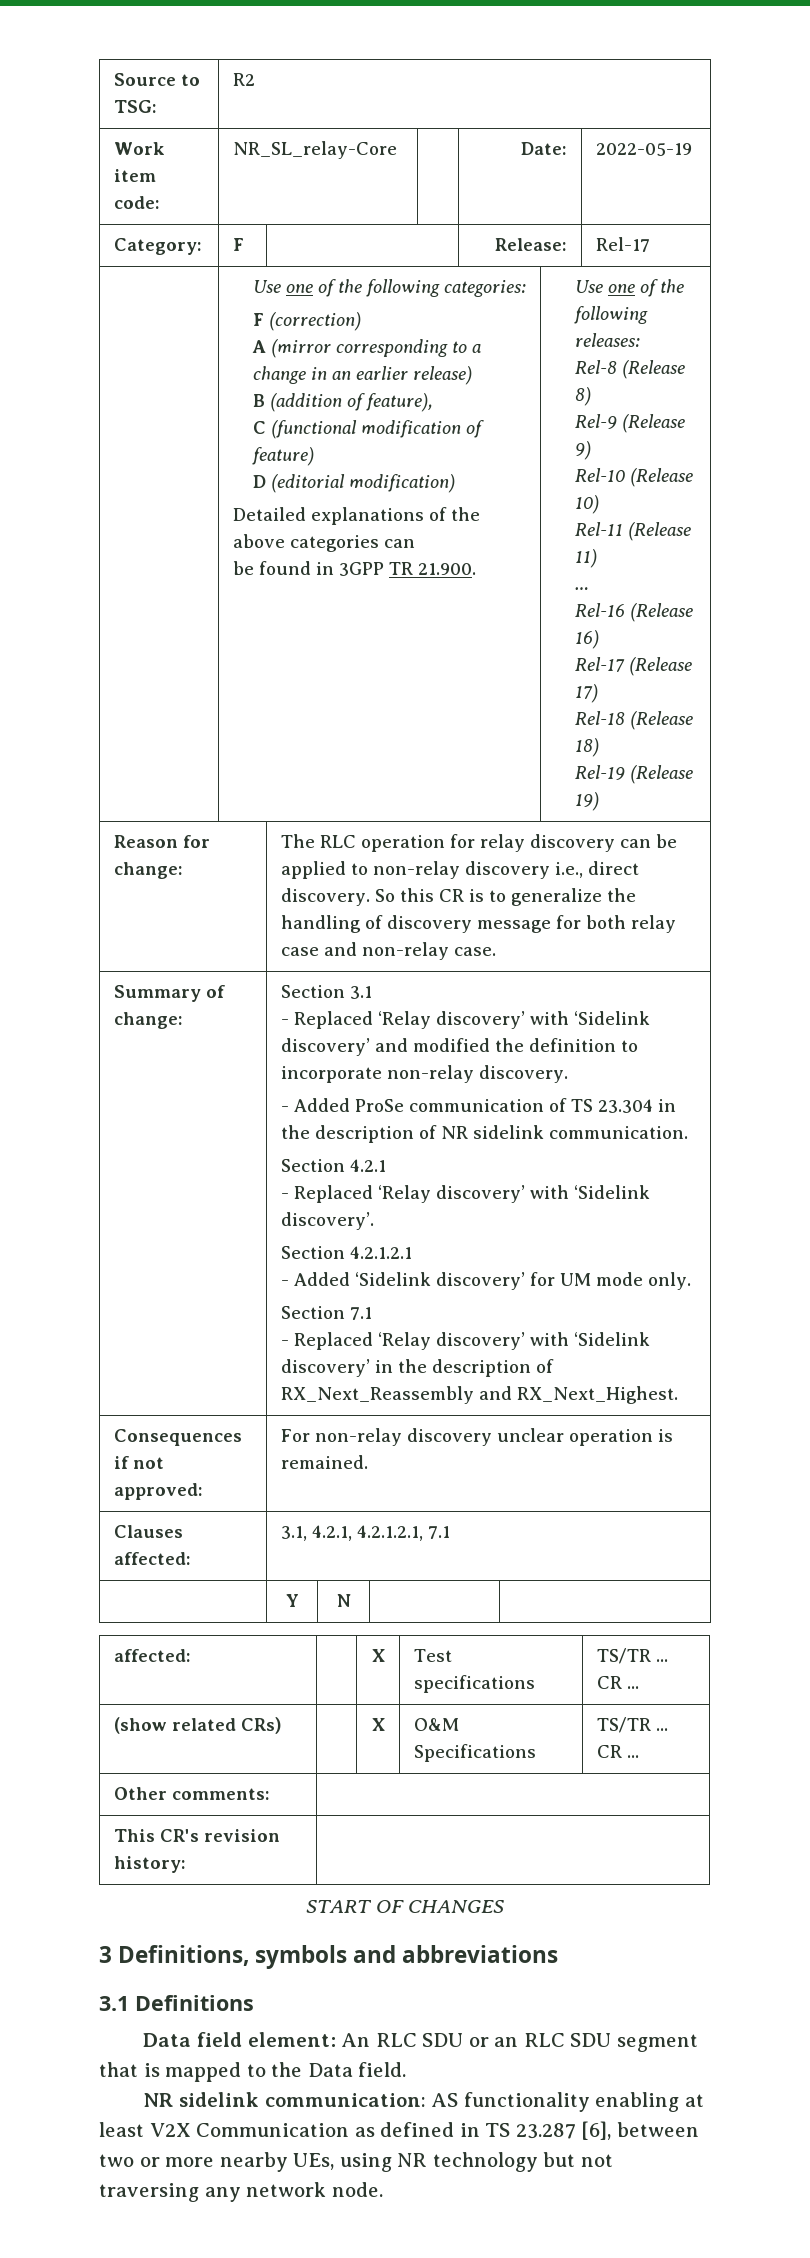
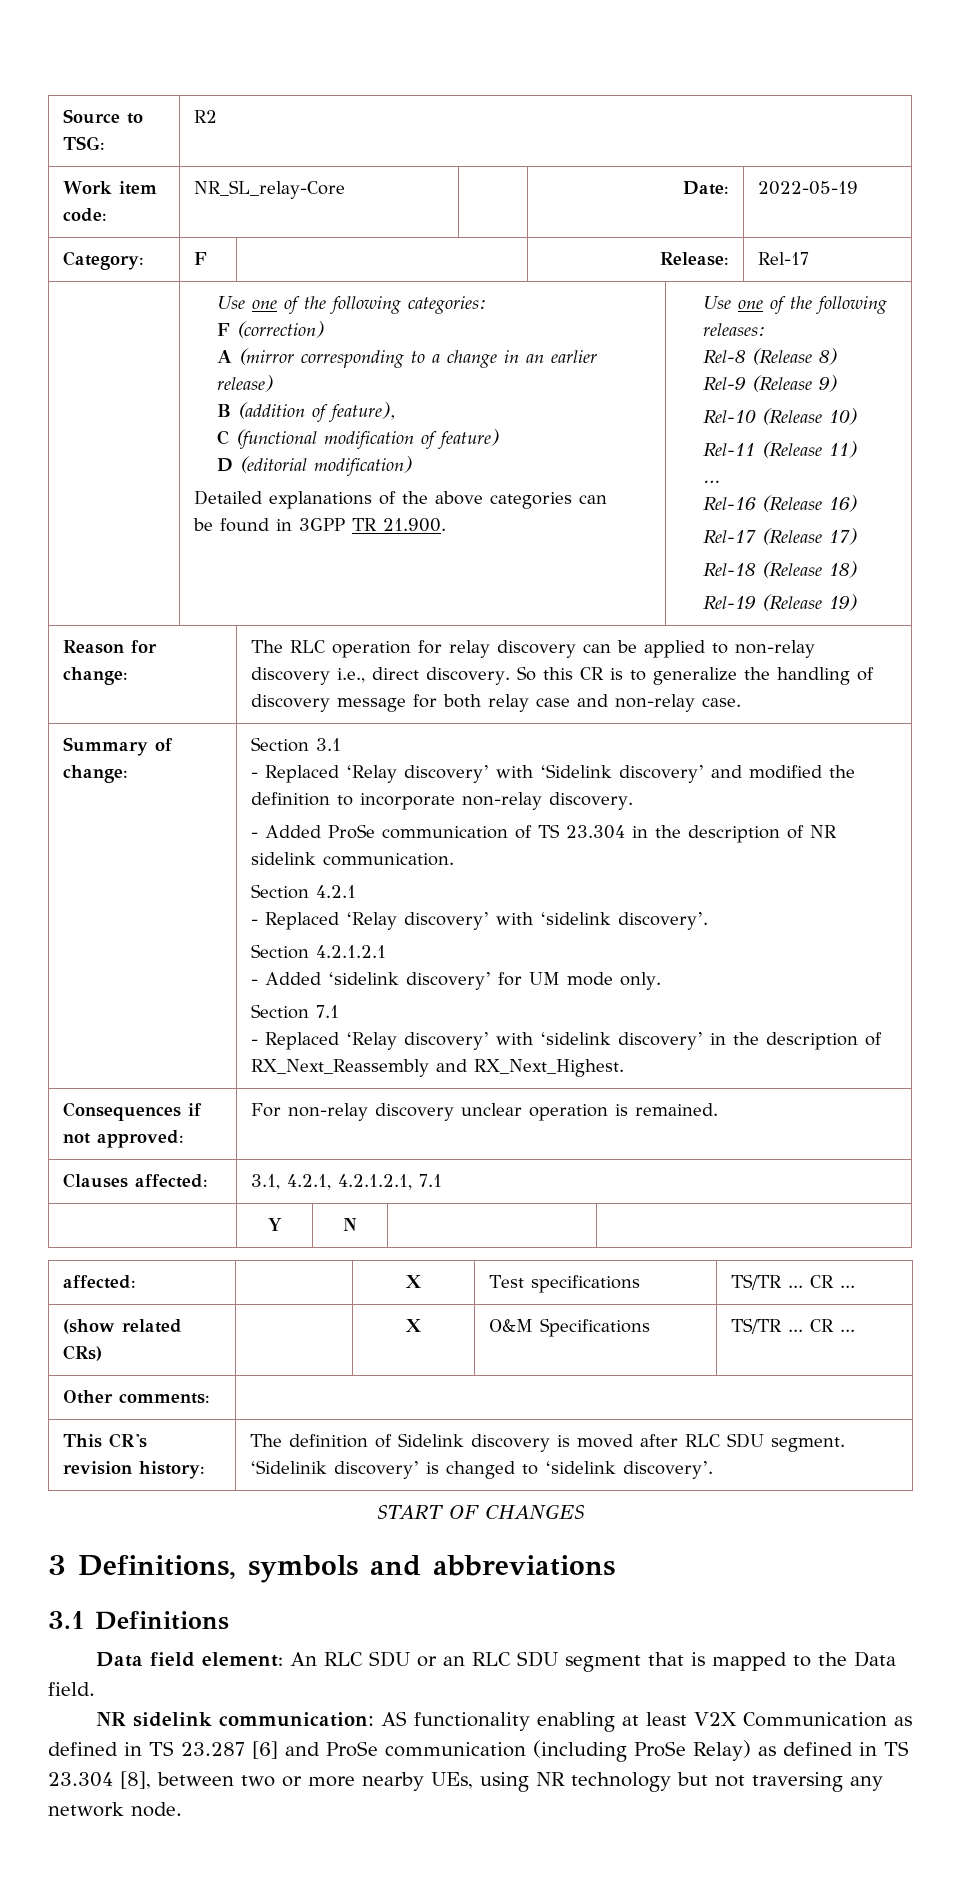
- - Replaced ‘Relay discovery’ with ‘Sidelink discovery’.
+ - Replaced ‘Relay discovery’ with ‘sidelink discovery’.
- - Added ‘Sidelink discovery’ for UM mode only.
+ - Added ‘sidelink discovery’ for UM mode only.
- - Replaced ‘Relay discovery’ with ‘Sidelink discovery’ in the description of RX_Next_Reassembly and RX_Next_Highest.
+ - Replaced ‘Relay discovery’ with ‘sidelink discovery’ in the description of RX_Next_Reassembly and RX_Next_Highest.
- This CR's revision history: |
+ This CR's revision history: | The definition of Sidelink discovery is moved after RLC SDU segment. ‘Sidelinik discovery’ is changed to ‘sidelink discovery’.
- NR sidelink communication: AS functionality enabling at least V2X Communication as defined in TS 23.287 [6], between two or more nearby UEs, using NR technology but not traversing any network node.
+ NR sidelink communication: AS functionality enabling at least V2X Communication as defined in TS 23.287 [6] and ProSe communication (including ProSe Relay) as defined in TS 23.304 [8], between two or more nearby UEs, using NR technology but not traversing any network node.

